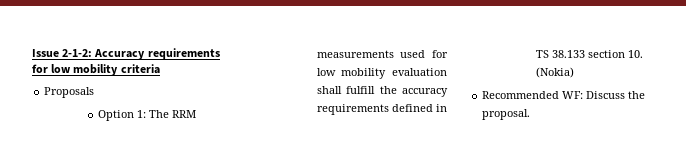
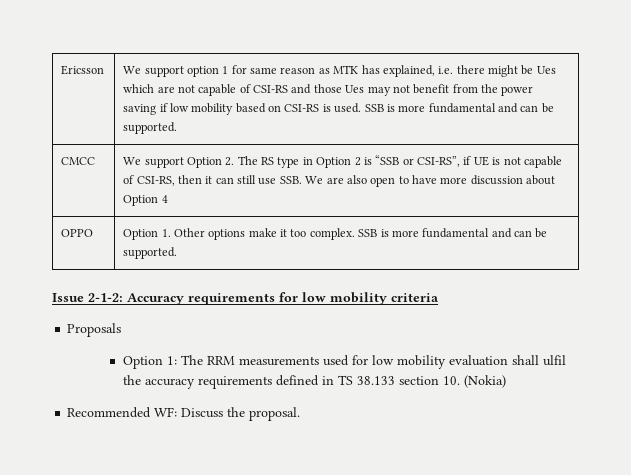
+ Ericsson | We support option 1 for same reason as MTK has explained, i.e. there might be Ues which are not capable of CSI-RS and those Ues may not benefit from the power saving if low mobility based on CSI-RS is used. SSB is more fundamental and can be supported.
+ CMCC | We support Option 2. The RS type in Option 2 is “SSB or CSI-RS”, if UE is not capable of CSI-RS, then it can still use SSB. We are also open to have more discussion about Option 4
+ OPPO | Option 1. Other options make it too complex. SSB is more fundamental and can be supported.
- Option 1: The RRM measurements used for low mobility evaluation shall fulfill the accuracy requirements defined in TS 38.133 section 10. (Nokia)
+ Option 1: The RRM measurements used for low mobility evaluation shall ulfil the accuracy requirements defined in TS 38.133 section 10. (Nokia)

